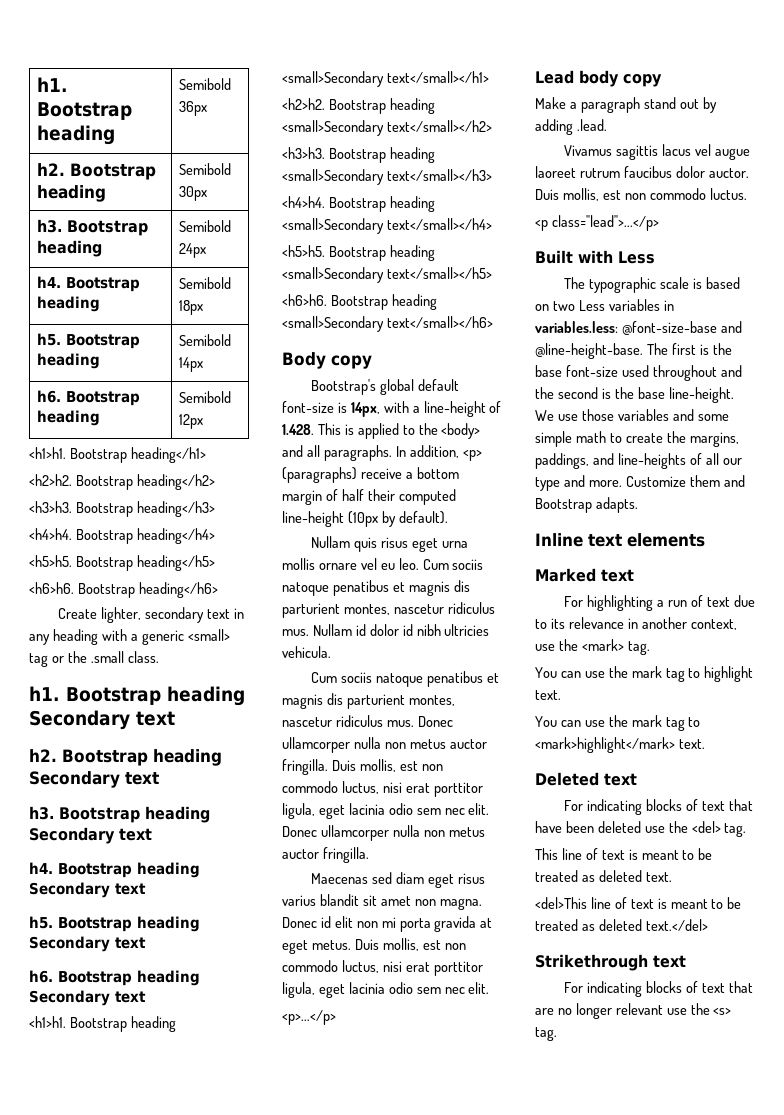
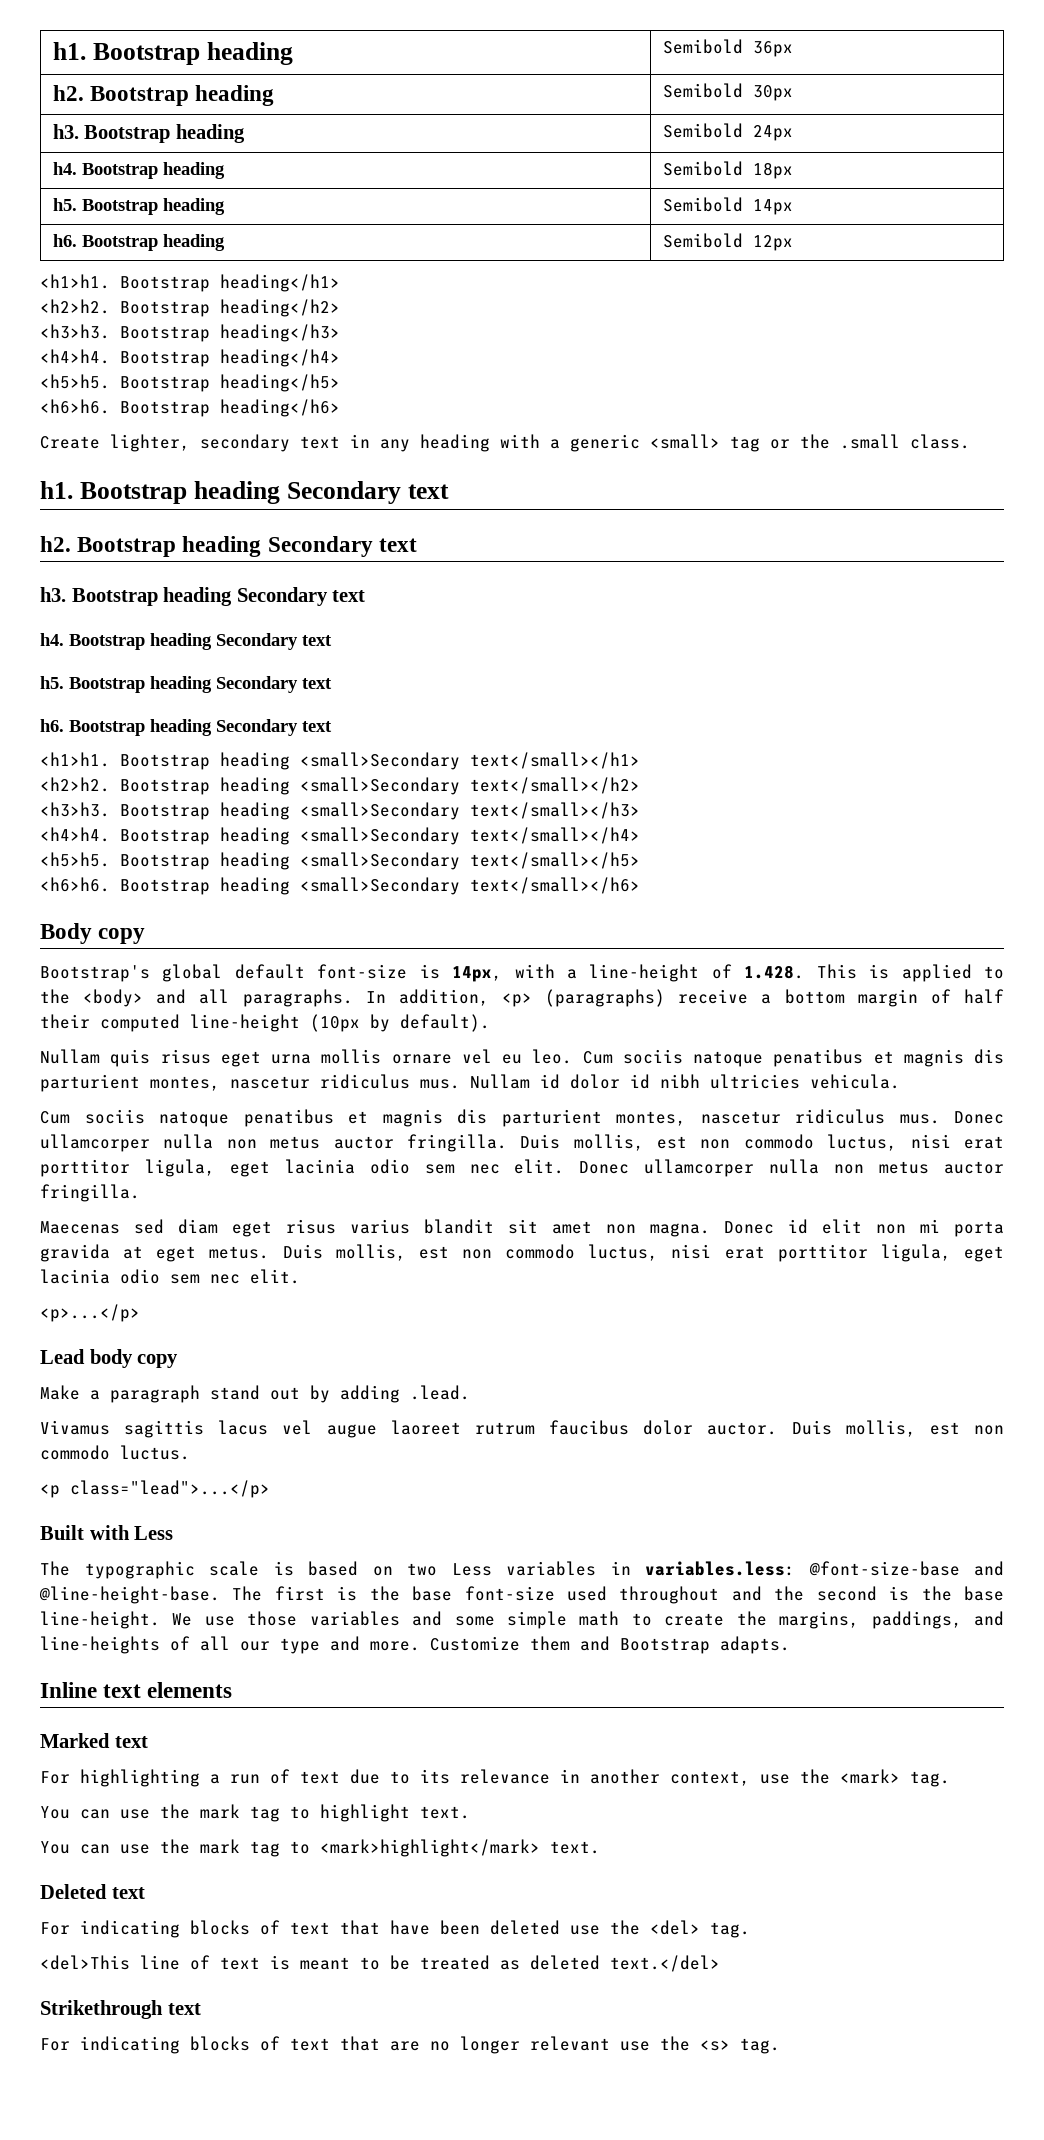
- This line of text is meant to be treated as deleted text.

